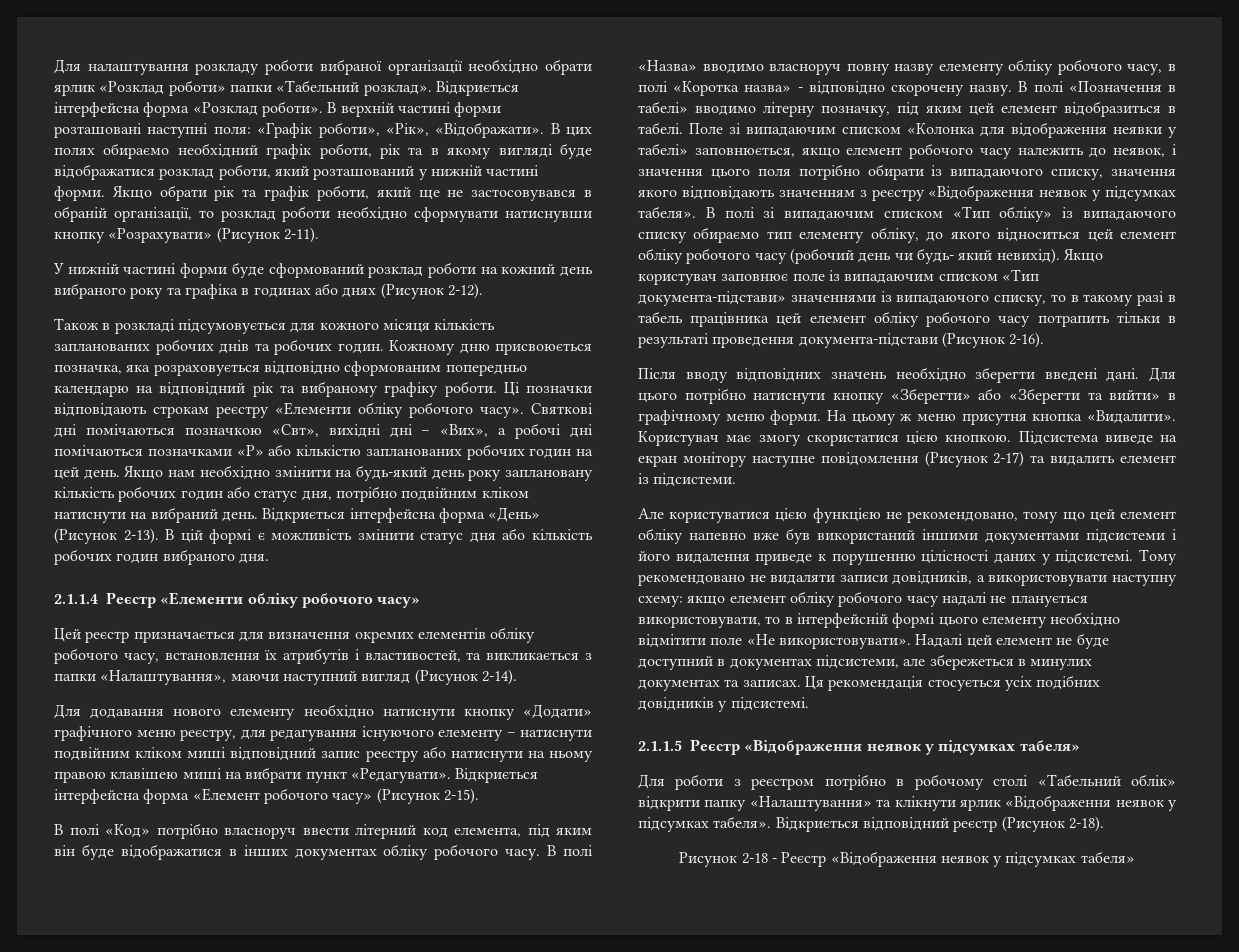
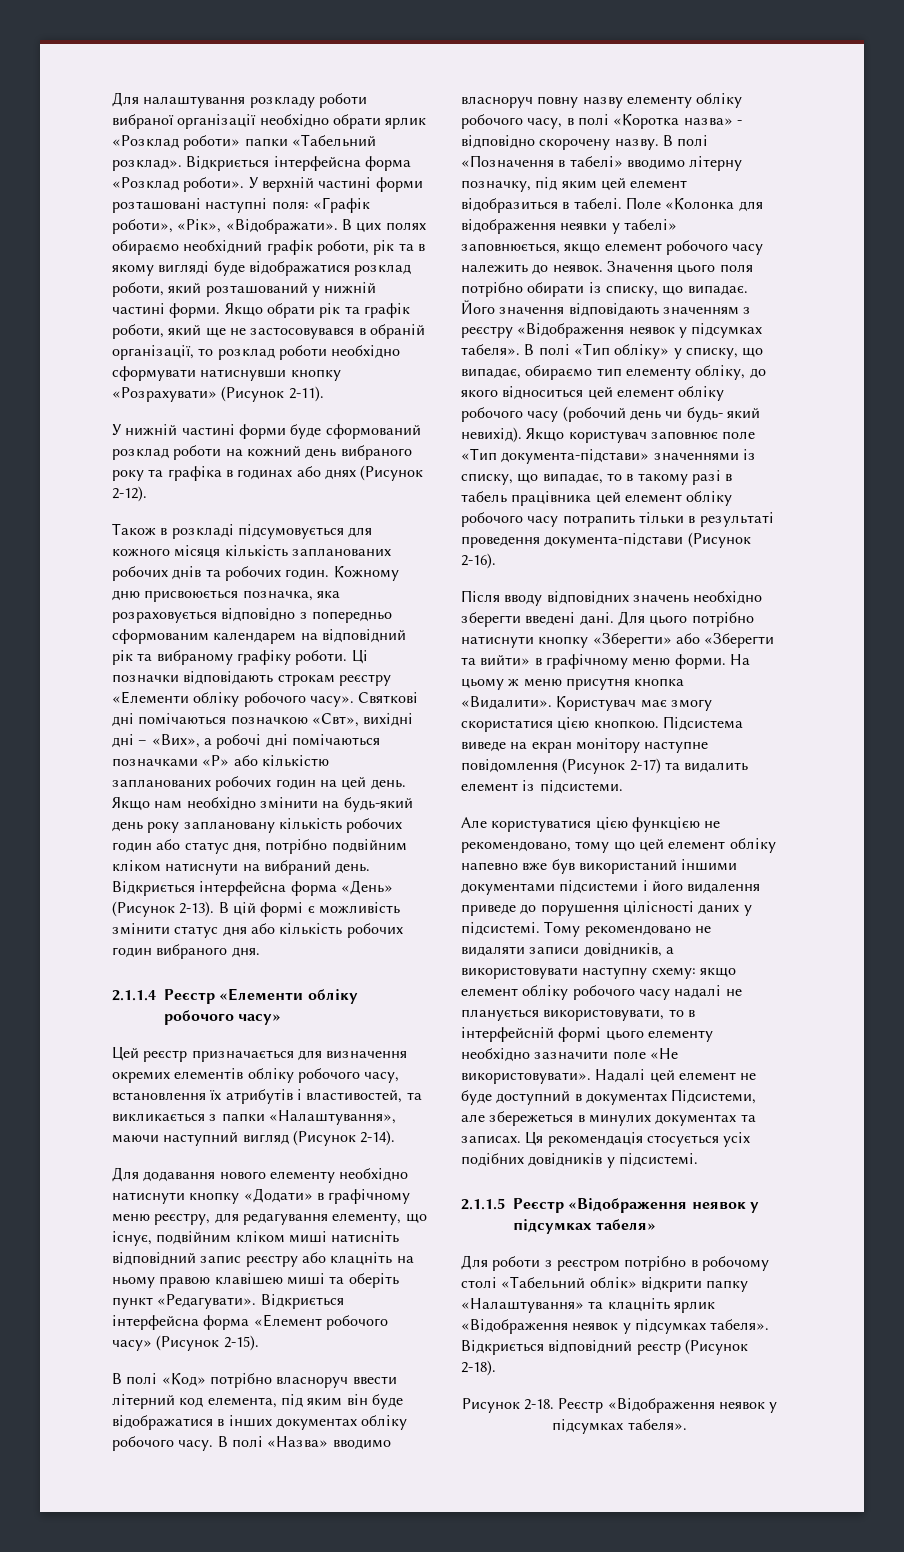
- В верхній частині форми розташовані наступні поля: «Графік роботи», «Рік», «Відображати».
+ У верхній частині форми розташовані наступні поля: «Графік роботи», «Рік», «Відображати».
- Кожному дню присвоюється позначка, яка розраховується відповідно сформованим попередньо календарю на відповідний рік та вибраному графіку роботи.
+ Кожному дню присвоюється позначка, яка розраховується відповідно з попередньо сформованим календарем на відповідний рік та вибраному графіку роботи.
- Для додавання нового елементу необхідно натиснути кнопку «Додати» графічного меню реєстру, для редагування існуючого елементу – натиснути подвійним кліком миші відповідний запис реєстру або натиснути на ньому правою клавішею миші на вибрати пункт «Редагувати».
+ Для додавання нового елементу необхідно натиснути кнопку «Додати» в графічному меню реєстру, для редагування елементу, що існує, подвійним кліком миші натисніть відповідний запис реєстру або клацніть на ньому правою клавішею миші та оберіть пункт «Редагувати».
- Поле зі випадаючим списком «Колонка для відображення неявки у табелі» заповнюється, якщо елемент робочого часу належить до неявок, і значення цього поля потрібно обирати із випадаючого списку, значення якого відповідають значенням з реєстру «Відображення неявок у підсумках табеля».
+ Поле «Колонка для відображення неявки у табелі» заповнюється, якщо елемент робочого часу належить до неявок. Значення цього поля потрібно обирати із списку, що випадає. Його значення відповідають значенням з реєстру «Відображення неявок у підсумках табеля».
- В полі зі випадаючим списком «Тип обліку» із випадаючого списку обираємо тип елементу обліку, до якого відноситься цей елемент обліку робочого часу (робочий день чи будь- який невихід).
+ В полі «Тип обліку» у списку, що випадає, обираємо тип елементу обліку, до якого відноситься цей елемент обліку робочого часу (робочий день чи будь- який невихід).
- Якщо користувач заповнює поле із випадаючим списком «Тип документа-підстави» значеннями із випадаючого списку, то в такому разі в табель працівника цей елемент обліку робочого часу потрапить тільки в результаті проведення документа-підстави (Рисунок 2-16).
+ Якщо користувач заповнює поле «Тип документа-підстави» значеннями із списку, що випадає, то в такому разі в табель працівника цей елемент обліку робочого часу потрапить тільки в результаті проведення документа-підстави (Рисунок 2-16).
- Але користуватися цією функцією не рекомендовано, тому що цей елемент обліку напевно вже був використаний іншими документами підсистеми і його видалення приведе к порушенню цілісності даних у підсистемі.
+ Але користуватися цією функцією не рекомендовано, тому що цей елемент обліку напевно вже був використаний іншими документами підсистеми і його видалення приведе до порушення цілісності даних у підсистемі.
- Тому рекомендовано не видаляти записи довідників, а використовувати наступну схему: якщо елемент обліку робочого часу надалі не планується використовувати, то в інтерфейсній формі цього елементу необхідно відмітити поле «Не використовувати».
+ Тому рекомендовано не видаляти записи довідників, а використовувати наступну схему: якщо елемент обліку робочого часу надалі не планується використовувати, то в інтерфейсній формі цього елементу необхідно зазначити поле «Не використовувати».
- Надалі цей елемент не буде доступний в документах підсистеми, але збережеться в минулих документах та записах.
+ Надалі цей елемент не буде доступний в документах Підсистеми, але збережеться в минулих документах та записах.
- Для роботи з реєстром потрібно в робочому столі «Табельний облік» відкрити папку «Налаштування» та клікнути ярлик «Відображення неявок у підсумках табеля».
+ Для роботи з реєстром потрібно в робочому столі «Табельний облік» відкрити папку «Налаштування» та клацніть ярлик «Відображення неявок у підсумках табеля».
- Рисунок 2-18 - Реєстр «Відображення неявок у підсумках табеля»
+ Рисунок 2-18. Реєстр «Відображення неявок у підсумках табеля».

